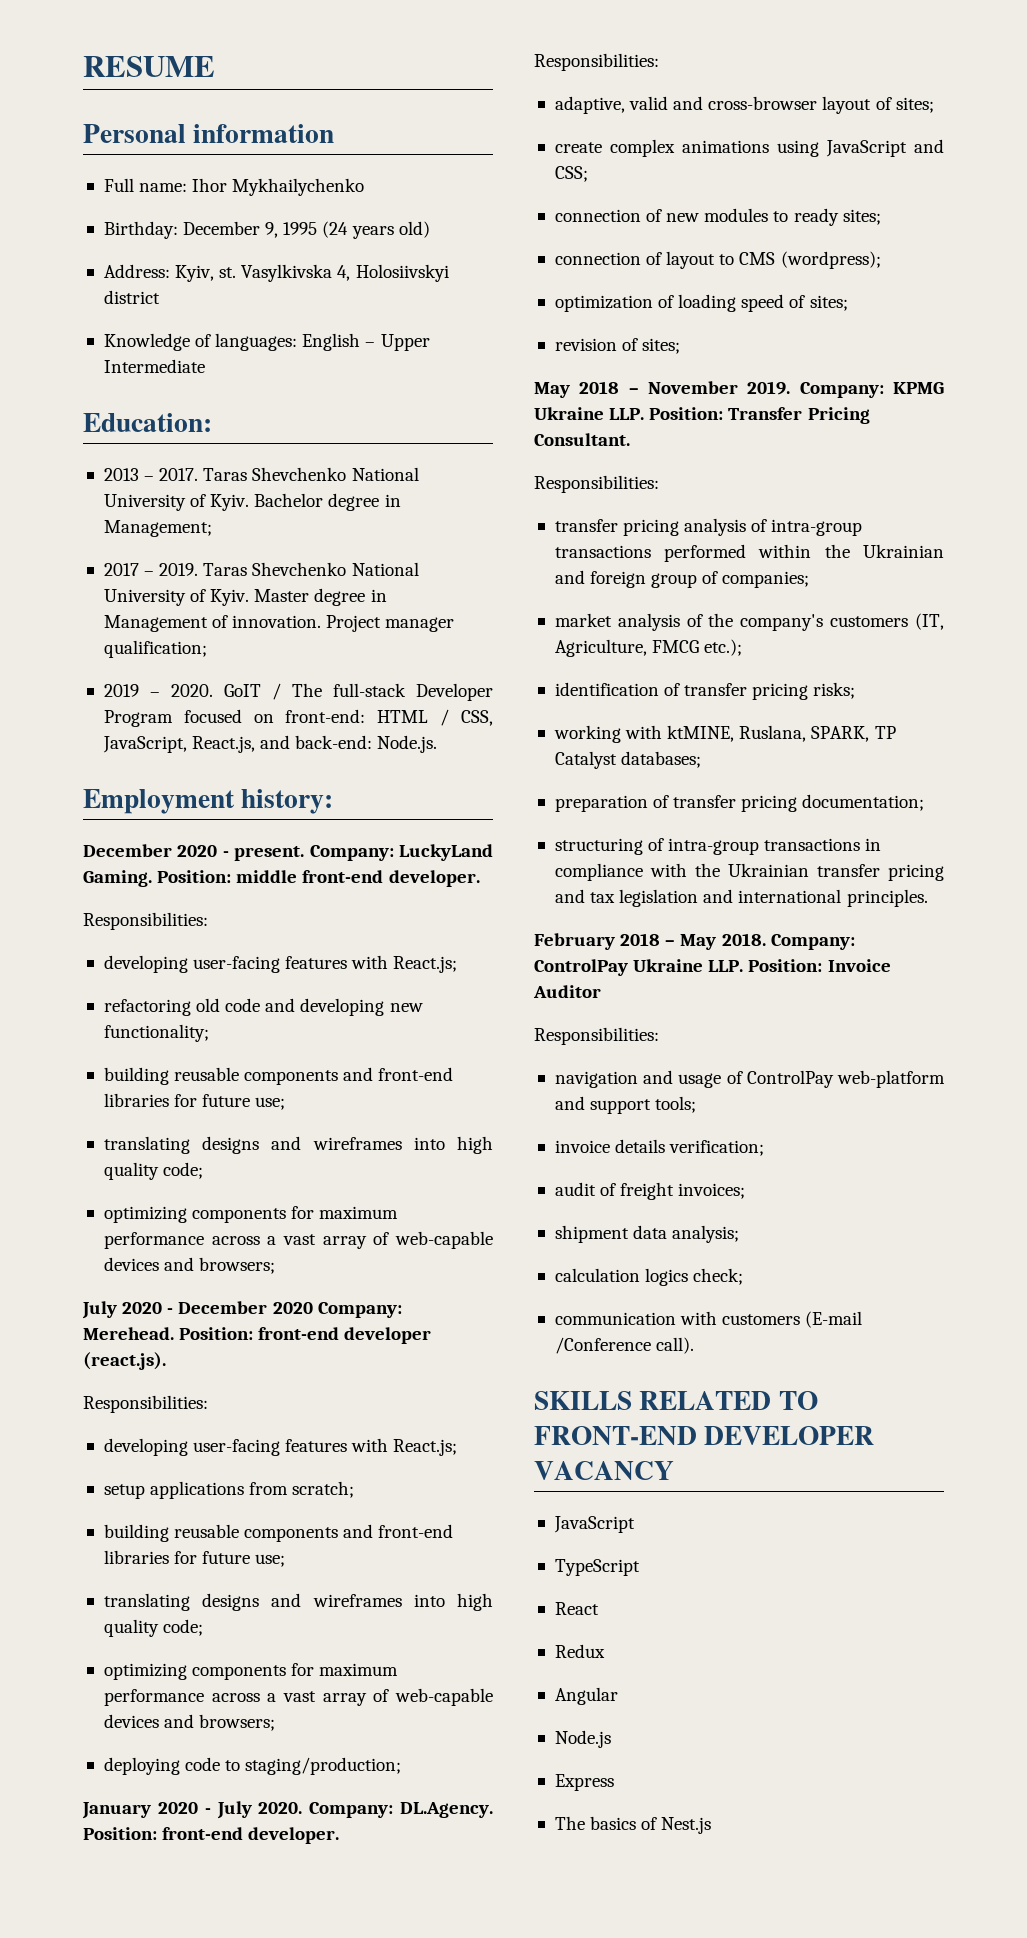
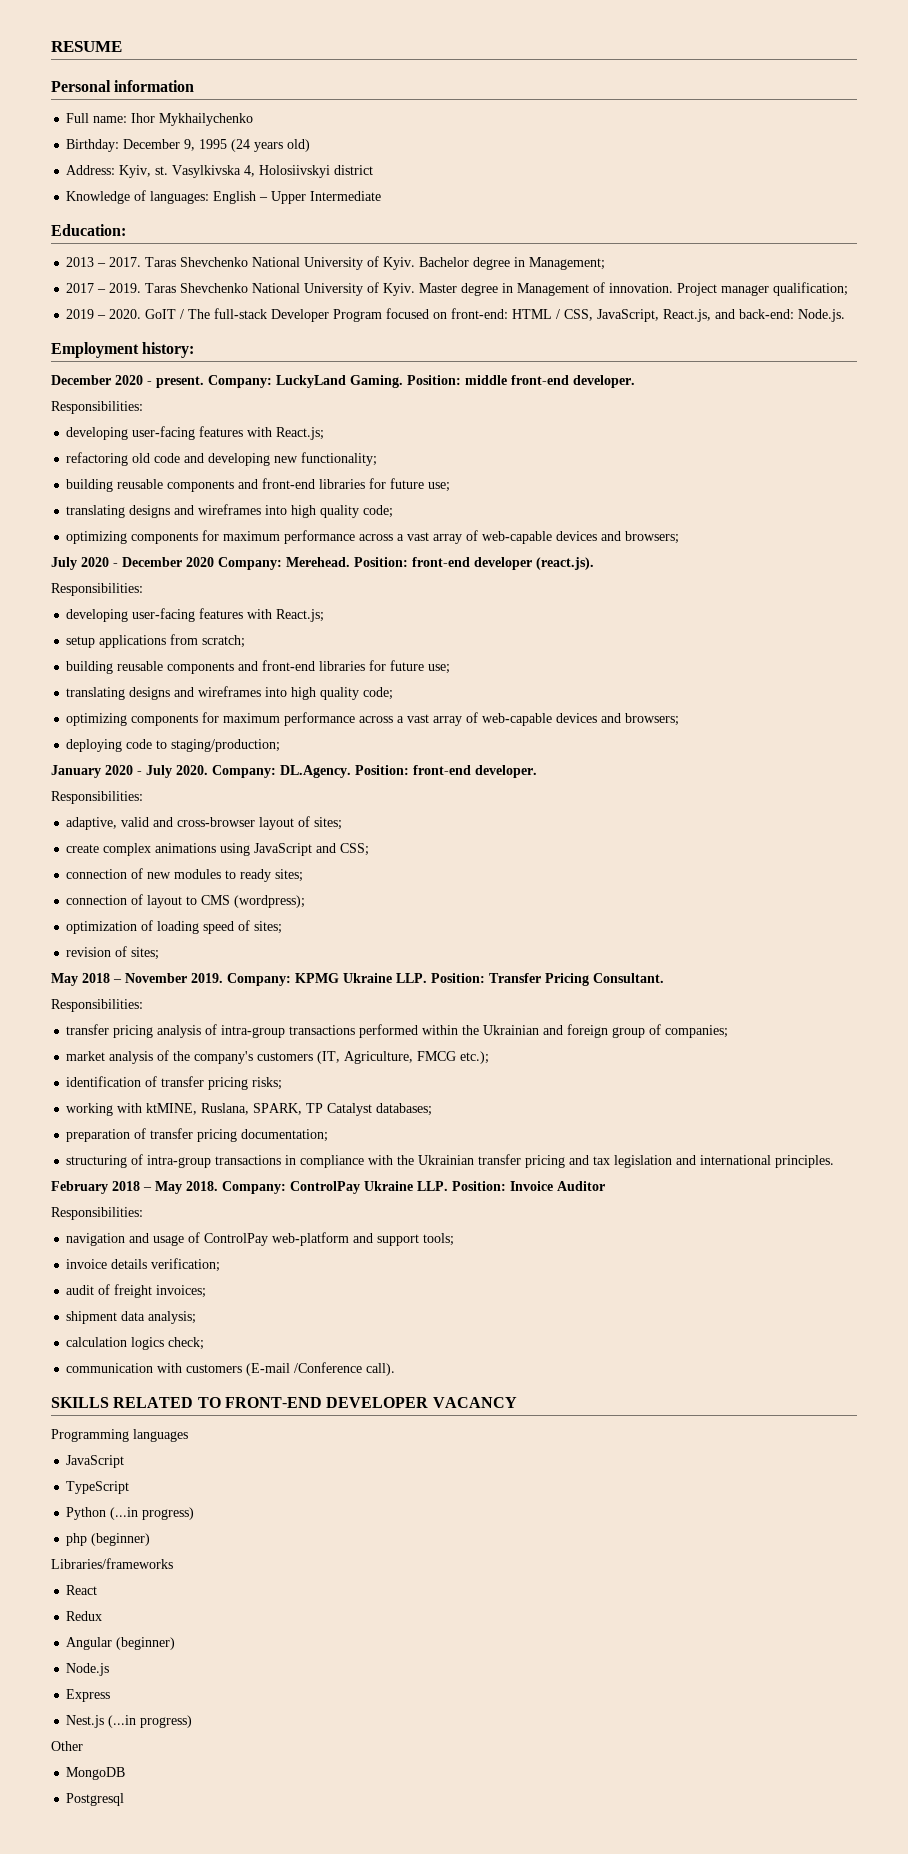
+ Programming languages
+ Python (...in progress)
+ php (beginner)
+ Libraries/frameworks
- Angular
+ Angular (beginner)
- The basics of Nest.js
+ Nest.js (...in progress)
+ Other
+ MongoDB
+ Postgresql

